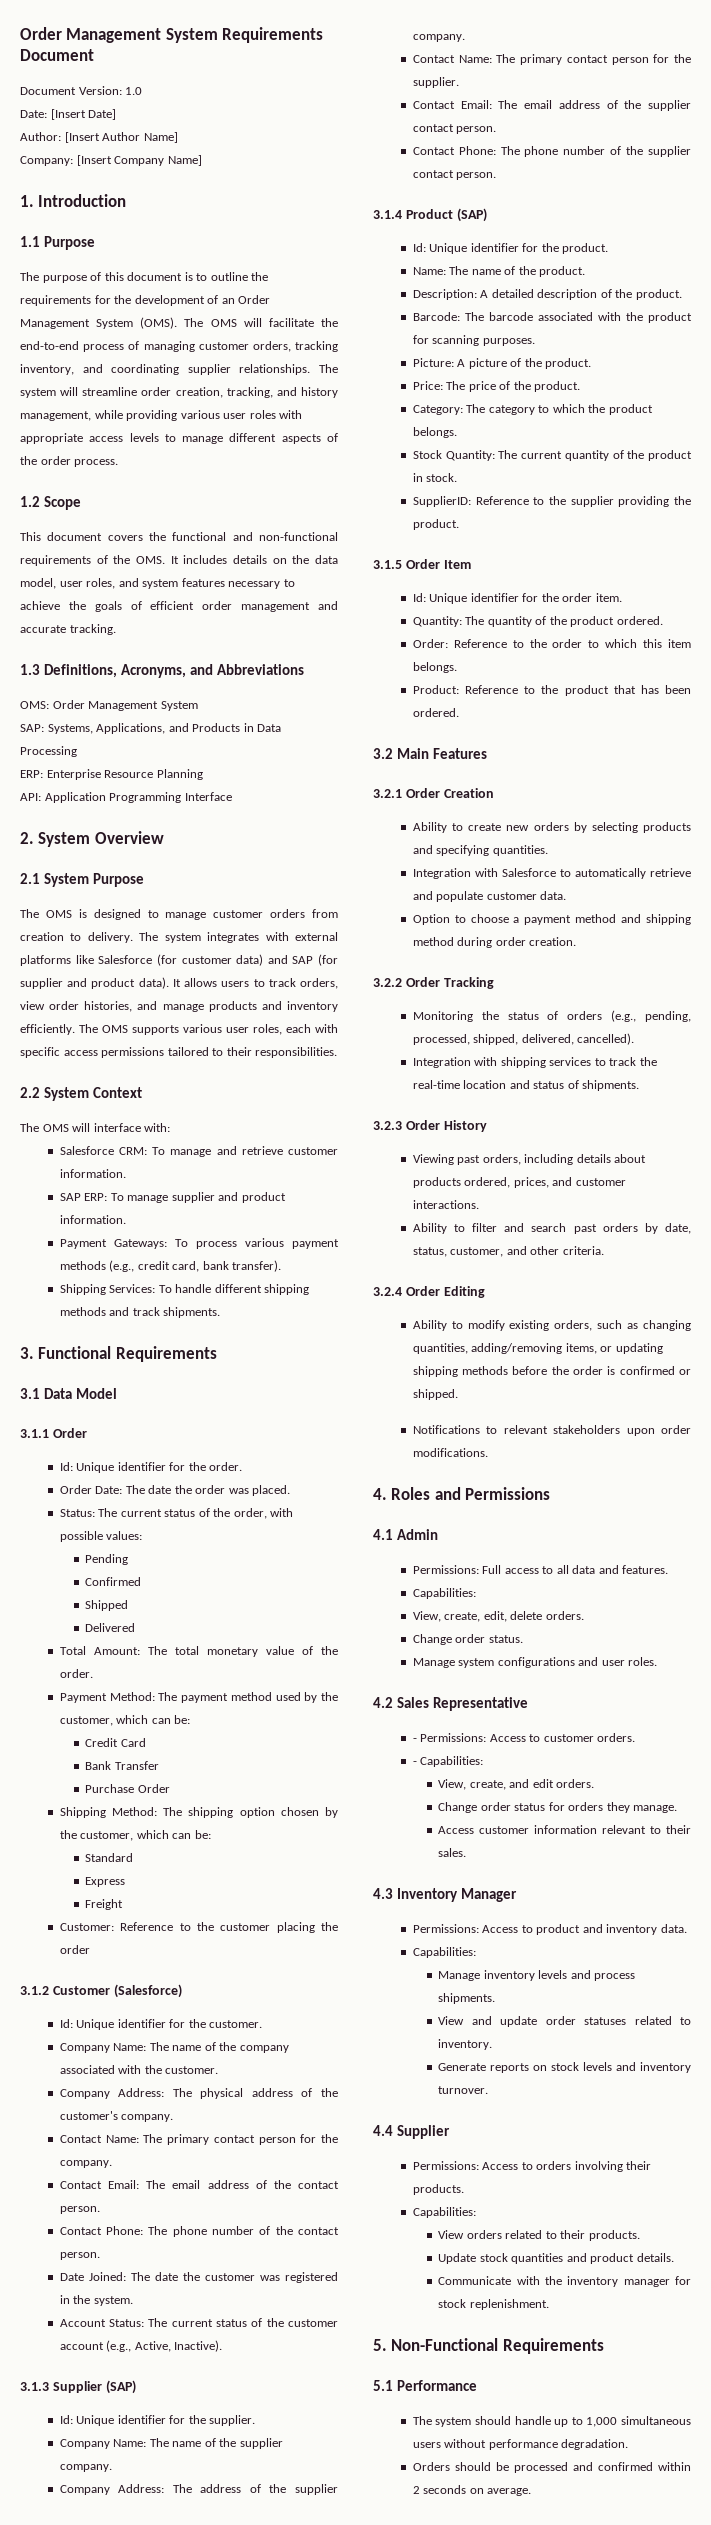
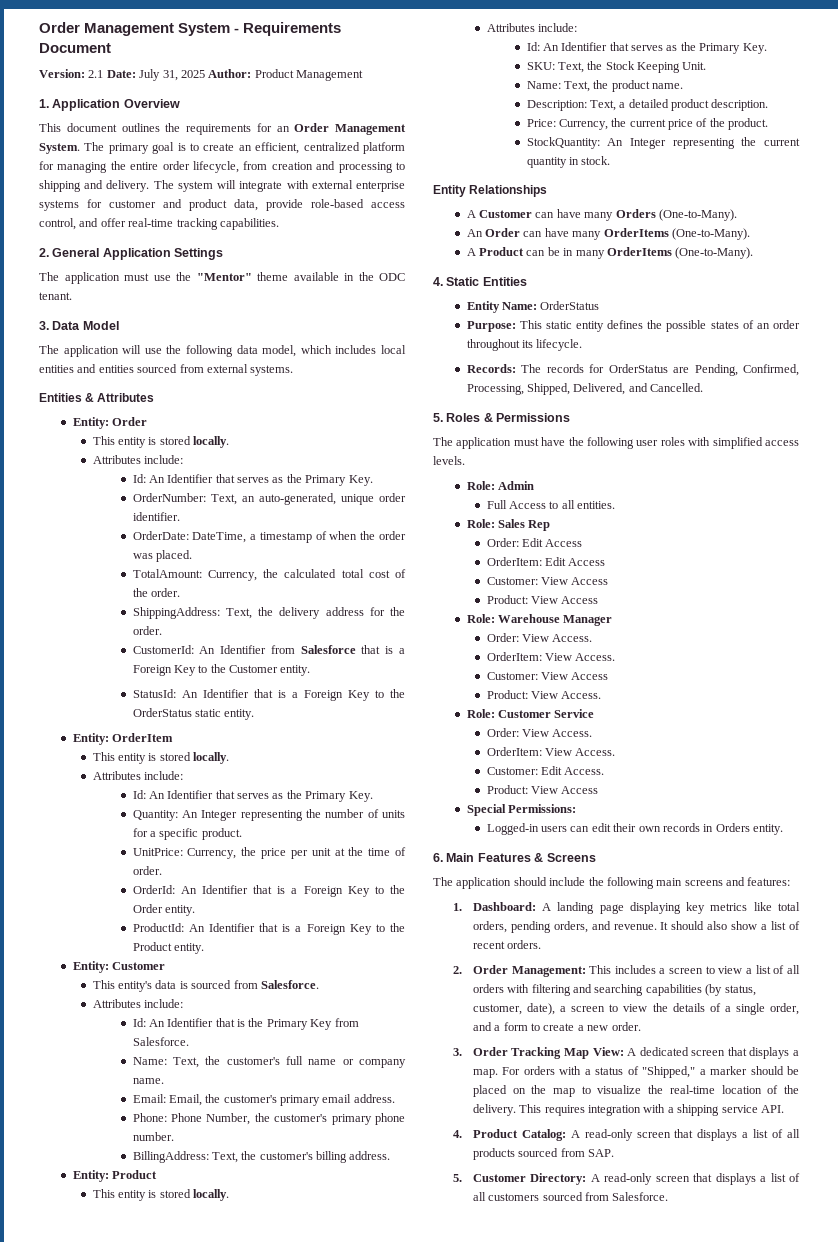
- Order Management System Requirements Document
+ Order Management System - Requirements Document
- Document Version: 1.0
- Date: [Insert Date]
- Author: [Insert Author Name]
- Company: [Insert Company Name]
- 1. Introduction
- 1.1 Purpose
- The purpose of this document is to outline the requirements for the development of an Order Management System (OMS). The OMS will facilitate the end-to-end process of managing customer orders, tracking inventory, and coordinating supplier relationships. The system will streamline order creation, tracking, and history management, while providing various user roles with appropriate access levels to manage different aspects of the order process.
- 1.2 Scope
- This document covers the functional and non-functional requirements of the OMS. It includes details on the data model, user roles, and system features necessary to achieve the goals of efficient order management and accurate tracking.
- 1.3 Definitions, Acronyms, and Abbreviations
- OMS: Order Management System
- SAP: Systems, Applications, and Products in Data Processing
- ERP: Enterprise Resource Planning
- API: Application Programming Interface
- 2. System Overview
- 2.1 System Purpose
- The OMS is designed to manage customer orders from creation to delivery. The system integrates with external platforms like Salesforce (for customer data) and SAP (for supplier and product data). It allows users to track orders, view order histories, and manage products and inventory efficiently. The OMS supports various user roles, each with specific access permissions tailored to their responsibilities.
- 2.2 System Context
- The OMS will interface with:
- Salesforce CRM: To manage and retrieve customer information.
- SAP ERP: To manage supplier and product information.
- Payment Gateways: To process various payment methods (e.g., credit card, bank transfer).
- Shipping Services: To handle different shipping methods and track shipments.
- 3. Functional Requirements
- 3.1 Data Model
- 3.1.1 Order
- Id: Unique identifier for the order.
- Order Date: The date the order was placed.
- Status: The current status of the order, with possible values:
- Pending
- Confirmed
- Shipped
- Delivered
- Total Amount: The total monetary value of the order.
- Payment Method: The payment method used by the customer, which can be:
- Credit Card
- Bank Transfer
- Purchase Order
- Shipping Method: The shipping option chosen by the customer, which can be:
- Standard
- Express
- Freight
- Customer: Reference to the customer placing the order
- 3.1.2 Customer (Salesforce)
- Id: Unique identifier for the customer.
- Company Name: The name of the company associated with the customer.
- Company Address: The physical address of the customer's company.
- Contact Name: The primary contact person for the company.
- Contact Email: The email address of the contact person.
- Contact Phone: The phone number of the contact person.
- Date Joined: The date the customer was registered in the system.
- Account Status: The current status of the customer account (e.g., Active, Inactive).
- 3.1.3 Supplier (SAP)
- Id: Unique identifier for the supplier.
- Company Name: The name of the supplier company.
- Company Address: The address of the supplier company.
- Contact Name: The primary contact person for the supplier.
- Contact Email: The email address of the supplier contact person.
- Contact Phone: The phone number of the supplier contact person.
- 3.1.4 Product (SAP)
- Id: Unique identifier for the product.
- Name: The name of the product.
- Description: A detailed description of the product.
- Barcode: The barcode associated with the product for scanning purposes.
- Picture: A picture of the product.
- Price: The price of the product.
- Category: The category to which the product belongs.
- Stock Quantity: The current quantity of the product in stock.
- SupplierID: Reference to the supplier providing the product.
- 3.1.5 Order Item
- Id: Unique identifier for the order item.
- Quantity: The quantity of the product ordered.
- Order: Reference to the order to which this item belongs.
- Product: Reference to the product that has been ordered.
- 3.2 Main Features
- 3.2.1 Order Creation
- Ability to create new orders by selecting products and specifying quantities.
- Integration with Salesforce to automatically retrieve and populate customer data.
- Option to choose a payment method and shipping method during order creation.
- 3.2.2 Order Tracking
- Monitoring the status of orders (e.g., pending, processed, shipped, delivered, cancelled).
- Integration with shipping services to track the real-time location and status of shipments.
- 3.2.3 Order History
- Viewing past orders, including details about products ordered, prices, and customer interactions.
- Ability to filter and search past orders by date, status, customer, and other criteria.
- 3.2.4 Order Editing
- Ability to modify existing orders, such as changing quantities, adding/removing items, or updating shipping methods before the order is confirmed or shipped.
- Notifications to relevant stakeholders upon order modifications.
- 4. Roles and Permissions
- 4.1 Admin
- Permissions: Full access to all data and features.
- Capabilities:
- View, create, edit, delete orders.
- Change order status.
- Manage system configurations and user roles.
- 4.2 Sales Representative
- - Permissions: Access to customer orders.
- - Capabilities:
- View, create, and edit orders.
- Change order status for orders they manage.
- Access customer information relevant to their sales.
- 4.3 Inventory Manager
- Permissions: Access to product and inventory data.
- Capabilities:
- Manage inventory levels and process shipments.
- View and update order statuses related to inventory.
- Generate reports on stock levels and inventory turnover.
- 4.4 Supplier
- Permissions: Access to orders involving their products.
- Capabilities:
- View orders related to their products.
- Update stock quantities and product details.
- Communicate with the inventory manager for stock replenishment.
- 5. Non-Functional Requirements
- 5.1 Performance
- The system should handle up to 1,000 simultaneous users without performance degradation.
- Orders should be processed and confirmed within 2 seconds on average.
+ Version: 2.1 Date: July 31, 2025 Author: Product Management
+ 1. Application Overview
+ This document outlines the requirements for an Order Management System. The primary goal is to create an efficient, centralized platform for managing the entire order lifecycle, from creation and processing to shipping and delivery. The system will integrate with external enterprise systems for customer and product data, provide role-based access control, and offer real-time tracking capabilities.
+ 2. General Application Settings
+ The application must use the "Mentor" theme available in the ODC tenant.
+ 3. Data Model
+ The application will use the following data model, which includes local entities and entities sourced from external systems.
+ Entities & Attributes
+ Entity: Order
+ This entity is stored locally.
+ Attributes include:
+ Id: An Identifier that serves as the Primary Key.
+ OrderNumber: Text, an auto-generated, unique order identifier.
+ OrderDate: DateTime, a timestamp of when the order was placed.
+ TotalAmount: Currency, the calculated total cost of the order.
+ ShippingAddress: Text, the delivery address for the order.
+ CustomerId: An Identifier from Salesforce that is a Foreign Key to the Customer entity.
+ StatusId: An Identifier that is a Foreign Key to the OrderStatus static entity.
+ Entity: OrderItem
+ This entity is stored locally.
+ Attributes include:
+ Id: An Identifier that serves as the Primary Key.
+ Quantity: An Integer representing the number of units for a specific product.
+ UnitPrice: Currency, the price per unit at the time of order.
+ OrderId: An Identifier that is a Foreign Key to the Order entity.
+ ProductId: An Identifier that is a Foreign Key to the Product entity.
+ Entity: Customer
+ This entity's data is sourced from Salesforce.
+ Attributes include:
+ Id: An Identifier that is the Primary Key from Salesforce.
+ Name: Text, the customer's full name or company name.
+ Email: Email, the customer's primary email address.
+ Phone: Phone Number, the customer's primary phone number.
+ BillingAddress: Text, the customer's billing address.
+ Entity: Product
+ This entity is stored locally.
+ Attributes include:
+ Id: An Identifier that serves as the Primary Key.
+ SKU: Text, the Stock Keeping Unit.
+ Name: Text, the product name.
+ Description: Text, a detailed product description.
+ Price: Currency, the current price of the product.
+ StockQuantity: An Integer representing the current quantity in stock.
+ Entity Relationships
+ A Customer can have many Orders (One-to-Many).
+ An Order can have many OrderItems (One-to-Many).
+ A Product can be in many OrderItems (One-to-Many).
+ 4. Static Entities
+ Entity Name: OrderStatus
+ Purpose: This static entity defines the possible states of an order throughout its lifecycle.
+ Records: The records for OrderStatus are Pending, Confirmed, Processing, Shipped, Delivered, and Cancelled.
+ 5. Roles & Permissions
+ The application must have the following user roles with simplified access levels.
+ Role: Admin
+ Full Access to all entities.
+ Role: Sales Rep
+ Order: Edit Access
+ OrderItem: Edit Access
+ Customer: View Access
+ Product: View Access
+ Role: Warehouse Manager
+ Order: View Access.
+ OrderItem: View Access.
+ Customer: View Access
+ Product: View Access.
+ Role: Customer Service
+ Order: View Access.
+ OrderItem: View Access.
+ Customer: Edit Access.
+ Product: View Access
+ Special Permissions:
+ Logged-in users can edit their own records in Orders entity.
+ 6. Main Features & Screens
+ The application should include the following main screens and features:
+ 1. Dashboard: A landing page displaying key metrics like total orders, pending orders, and revenue. It should also show a list of recent orders.
+ 2. Order Management: This includes a screen to view a list of all orders with filtering and searching capabilities (by status, customer, date), a screen to view the details of a single order, and a form to create a new order.
+ 3. Order Tracking Map View: A dedicated screen that displays a map. For orders with a status of "Shipped," a marker should be placed on the map to visualize the real-time location of the delivery. This requires integration with a shipping service API.
+ 4. Product Catalog: A read-only screen that displays a list of all products sourced from SAP.
+ 5. Customer Directory: A read-only screen that displays a list of all customers sourced from Salesforce.

